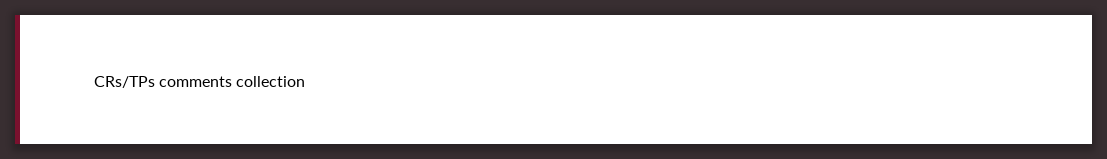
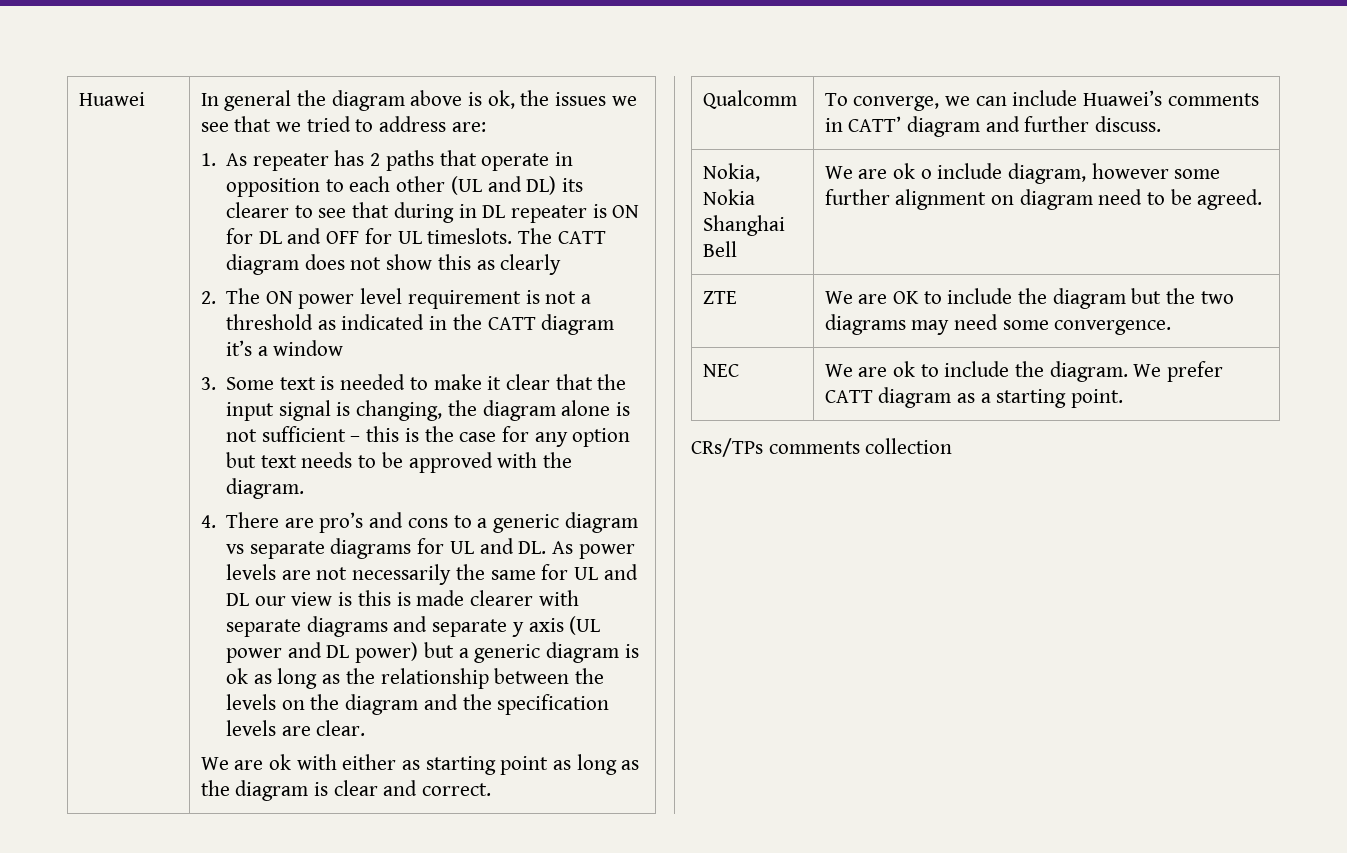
+ Huawei | In general the diagram above is ok, the issues we see that we tried to address are:
+ 1. As repeater has 2 paths that operate in opposition to each other (UL and DL) its clearer to see that during in DL repeater is ON for DL and OFF for UL timeslots. The CATT diagram does not show this as clearly
+ 2. The ON power level requirement is not a threshold as indicated in the CATT diagram it’s a window
+ 3. Some text is needed to make it clear that the input signal is changing, the diagram alone is not sufficient – this is the case for any option but text needs to be approved with the diagram.
+ 4. There are pro’s and cons to a generic diagram vs separate diagrams for UL and DL. As power levels are not necessarily the same for UL and DL our view is this is made clearer with separate diagrams and separate y axis (UL power and DL power) but a generic diagram is ok as long as the relationship between the levels on the diagram and the specification levels are clear.
+ We are ok with either as starting point as long as the diagram is clear and correct.
+ Qualcomm | To converge, we can include Huawei’s comments in CATT’ diagram and further discuss.
+ Nokia, Nokia Shanghai Bell | We are ok o include diagram, however some further alignment on diagram need to be agreed.
+ ZTE | We are OK to include the diagram but the two diagrams may need some convergence.
+ NEC | We are ok to include the diagram. We prefer CATT diagram as a starting point.

